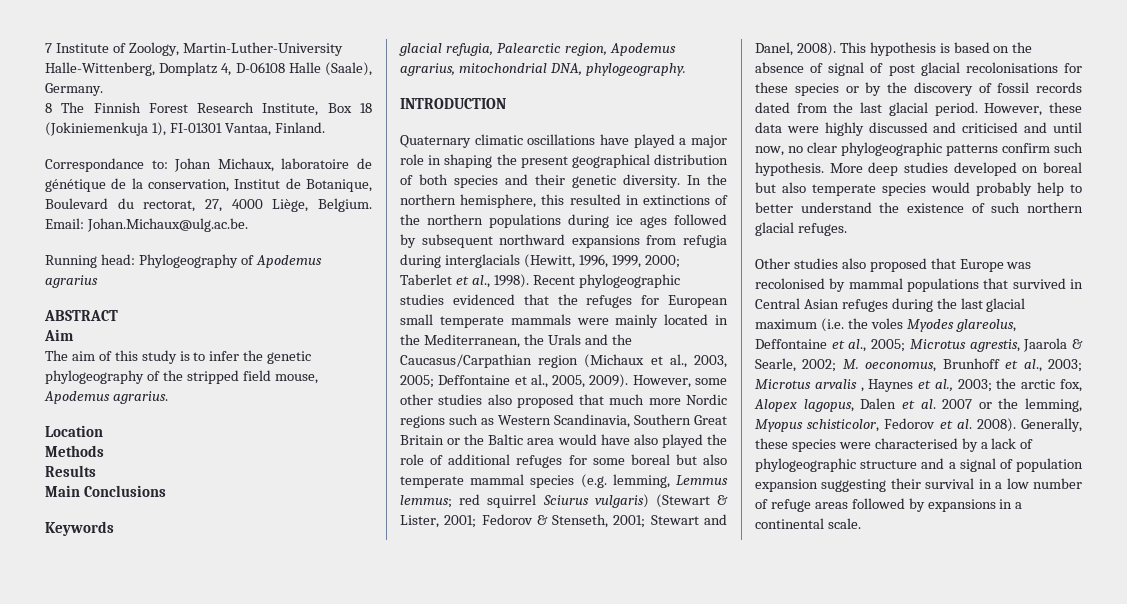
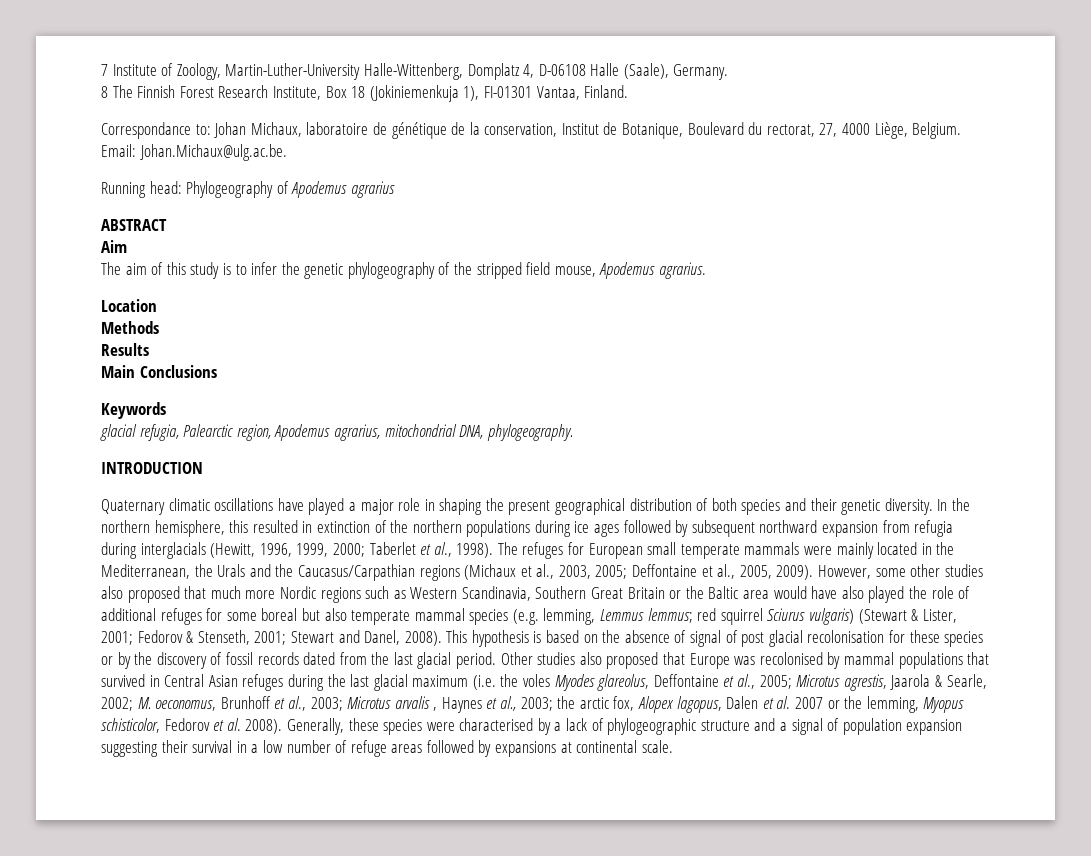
- In the northern hemisphere, this resulted in extinctions of the northern populations during ice ages followed by subsequent northward expansions from refugia during interglacials (Hewitt, 1996, 1999, 2000; Taberlet et al., 1998).
+ In the northern hemisphere, this resulted in extinction of the northern populations during ice ages followed by subsequent northward expansion from refugia during interglacials (Hewitt, 1996, 1999, 2000; Taberlet et al., 1998).
- Recent phylogeographic studies evidenced that the refuges for European small temperate mammals were mainly located in the Mediterranean, the Urals and the Caucasus/Carpathian region (Michaux et al., 2003, 2005; Deffontaine et al., 2005, 2009).
+ The refuges for European small temperate mammals were mainly located in the Mediterranean, the Urals and the Caucasus/Carpathian regions (Michaux et al., 2003, 2005; Deffontaine et al., 2005, 2009).
- This hypothesis is based on the absence of signal of post glacial recolonisations for these species or by the discovery of fossil records dated from the last glacial period. However, these data were highly discussed and criticised and until now, no clear phylogeographic patterns confirm such hypothesis. More deep studies developed on boreal but also temperate species would probably help to better understand the existence of such northern glacial refuges.
- Other studies also proposed that Europe was recolonised by mammal populations that survived in Central Asian refuges during the last glacial maximum (i.e. the voles Myodes glareolus, Deffontaine et al., 2005;
+ This hypothesis is based on the absence of signal of post glacial recolonisation for these species or by the discovery of fossil records dated from the last glacial period. Other studies also proposed that Europe was recolonised by mammal populations that survived in Central Asian refuges during the last glacial maximum (i.e. the voles Myodes glareolus, Deffontaine et al., 2005;
- Generally, these species were characterised by a lack of phylogeographic structure and a signal of population expansion suggesting their survival in a low number of refuge areas followed by expansions in a continental scale.
+ Generally, these species were characterised by a lack of phylogeographic structure and a signal of population expansion suggesting their survival in a low number of refuge areas followed by expansions at continental scale.

